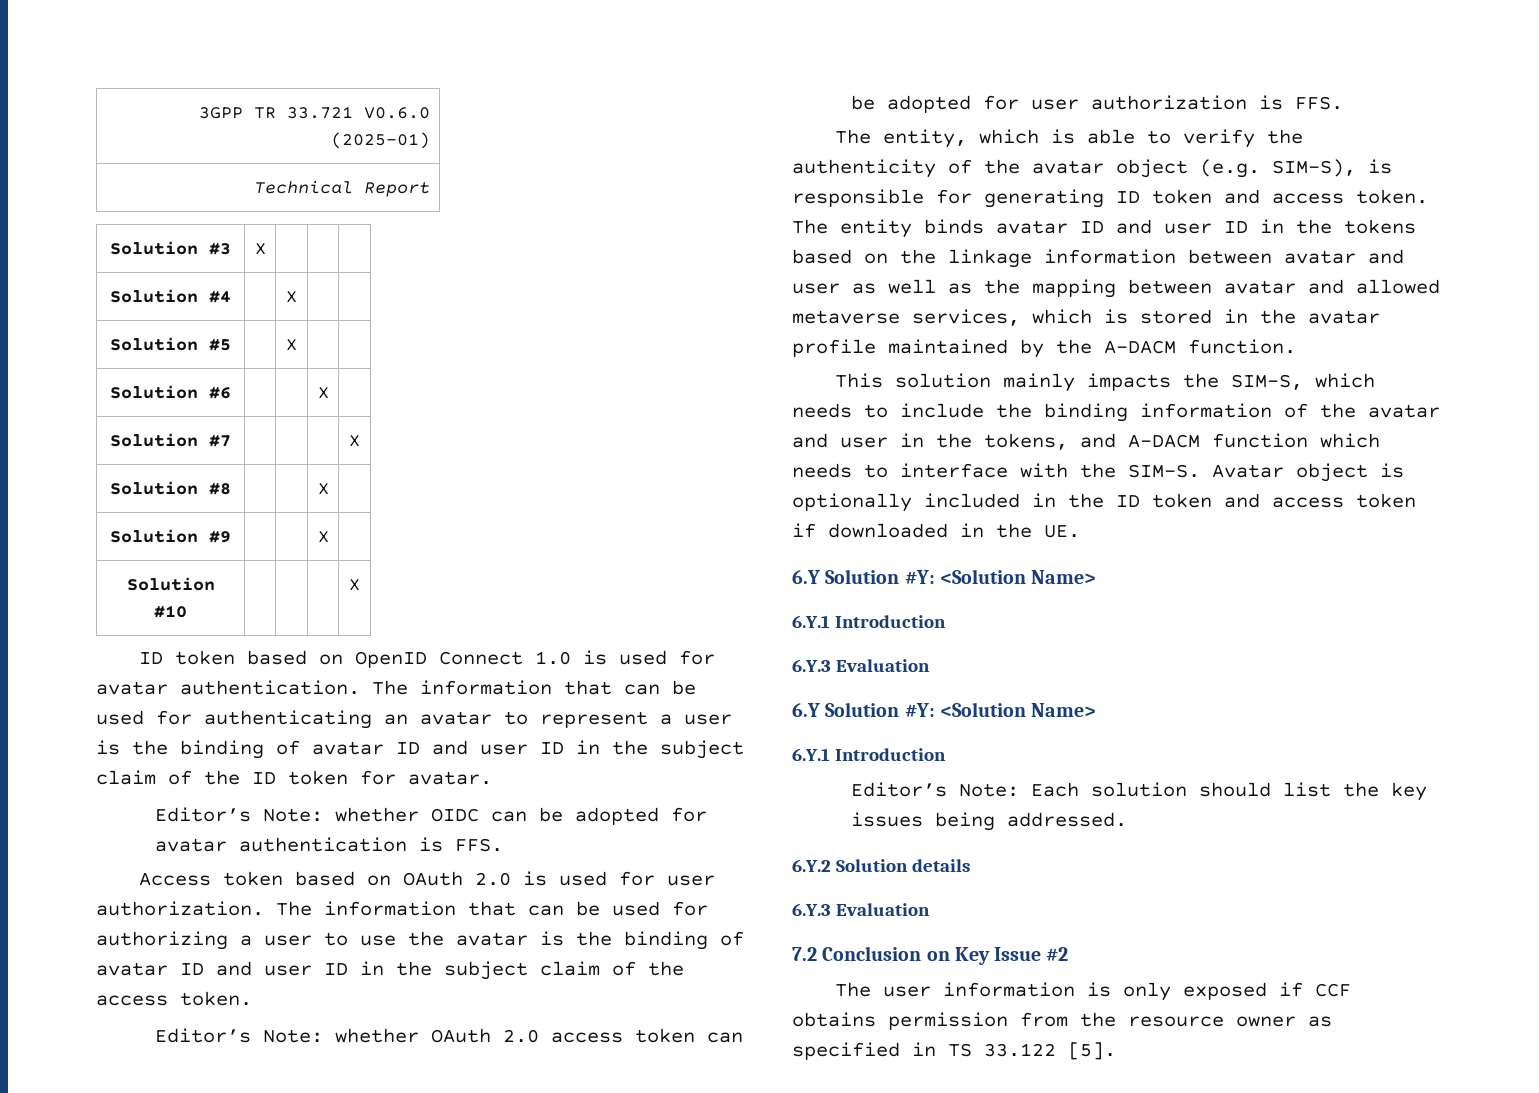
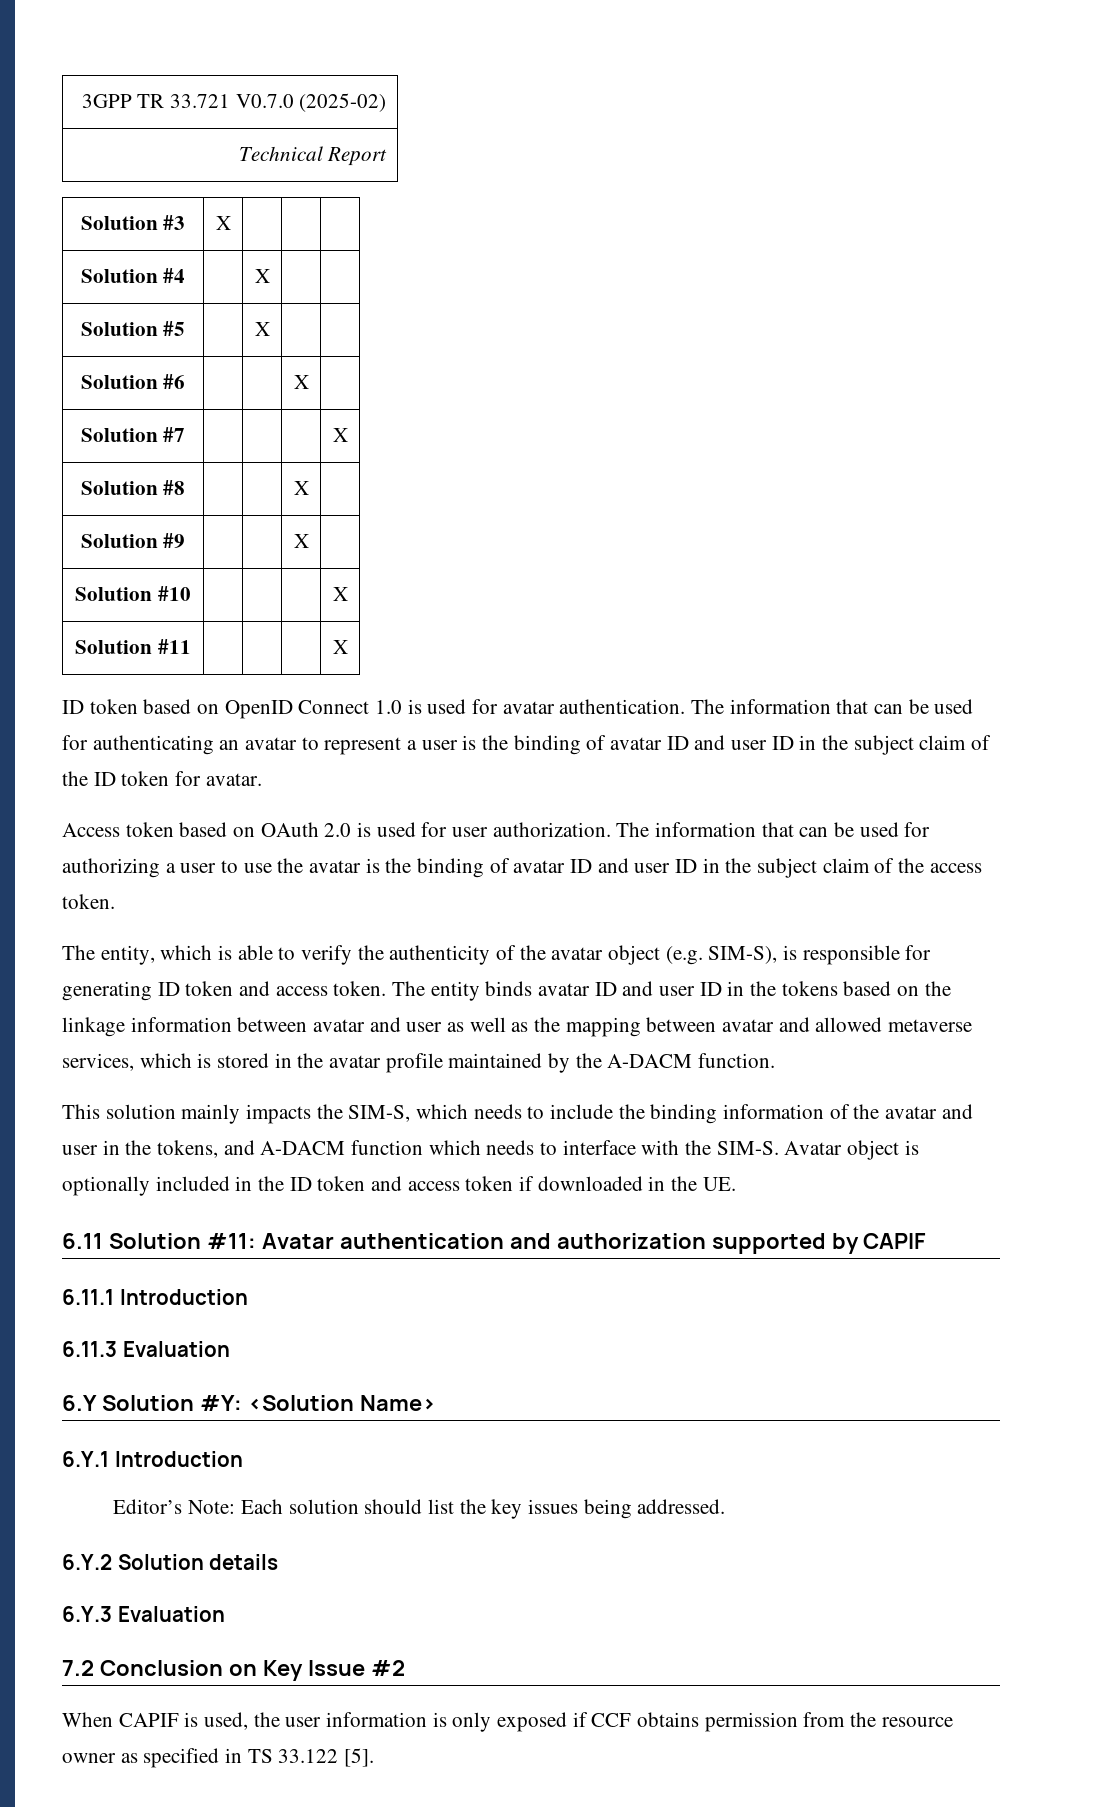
- 3GPP TR 33.721 V0.6.0 (2025-01)
+ 3GPP TR 33.721 V0.7.0 (2025-02)
+ Solution #11 | | | | X
- Editor’s Note: whether OIDC can be adopted for avatar authentication is FFS.
- Editor’s Note: whether OAuth 2.0 access token can be adopted for user authorization is FFS.
  Avatar object is optionally included in the ID token and access token if downloaded in the UE.
- 6.Y Solution #Y: <Solution Name>
- 6.Y.1 Introduction
- 6.Y.3 Evaluation
+ 6.11 Solution #11: Avatar authentication and authorization supported by CAPIF
+ 6.11.1 Introduction
+ 6.11.3 Evaluation
- The user information is only exposed if CCF obtains permission from the resource owner as specified in TS 33.122 [5].
+ When CAPIF is used, the user information is only exposed if CCF obtains permission from the resource owner as specified in TS 33.122 [5].

